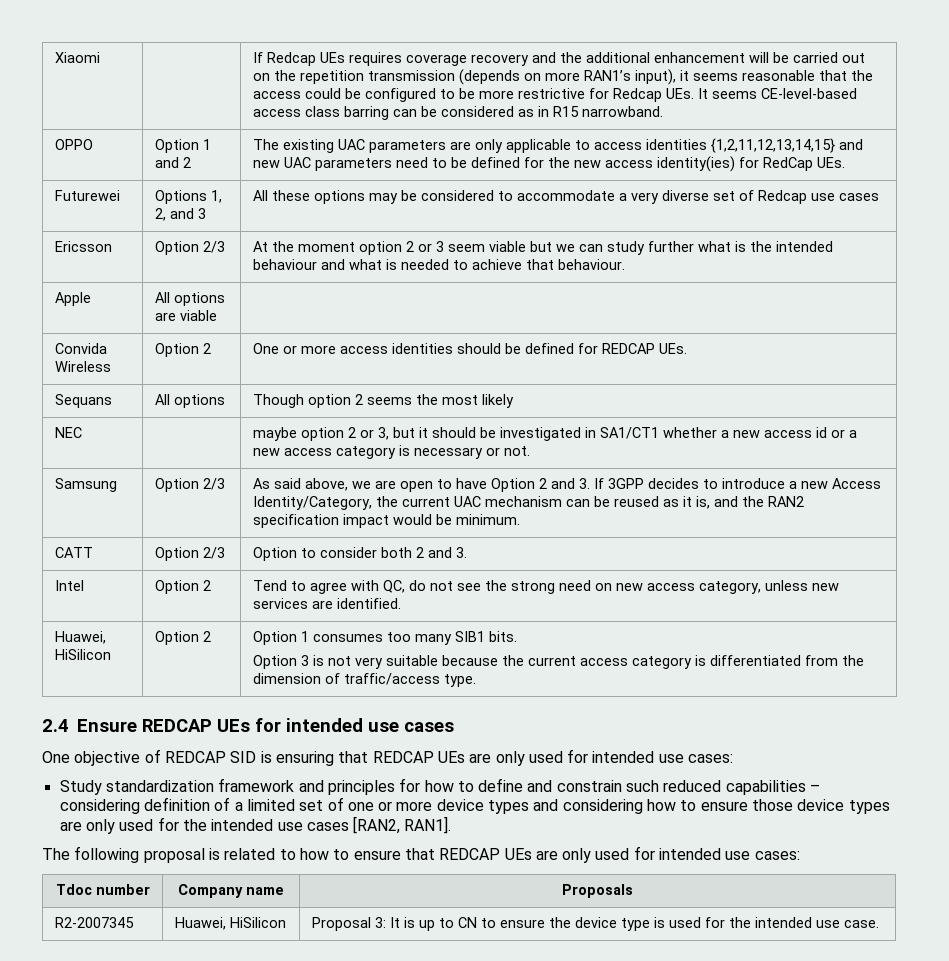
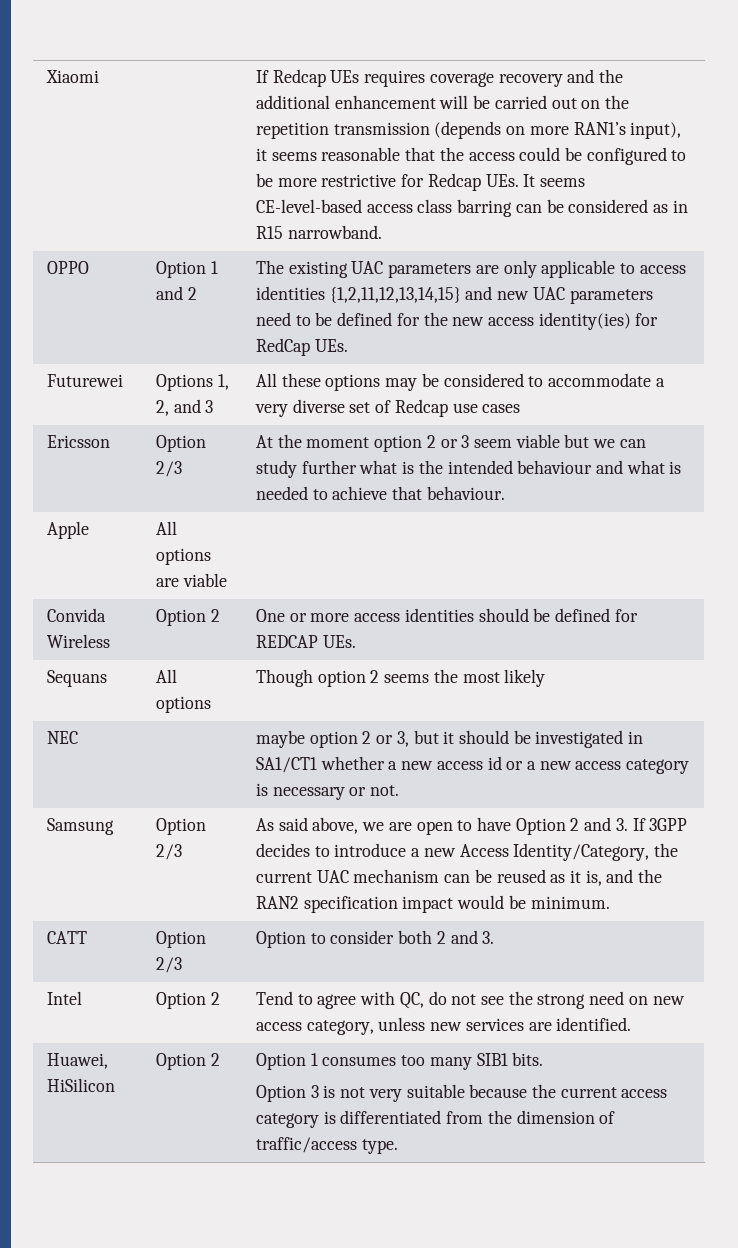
- 2.4 Ensure REDCAP UEs for intended use cases
- One objective of REDCAP SID is ensuring that REDCAP UEs are only used for intended use cases:
- Study standardization framework and principles for how to define and constrain such reduced capabilities – considering definition of a limited set of one or more device types and considering how to ensure those device types are only used for the intended use cases [RAN2, RAN1].
- The following proposal is related to how to ensure that REDCAP UEs are only used for intended use cases:
- Tdoc number | Company name | Proposals
- R2-2007345 | Huawei, HiSilicon | Proposal 3: It is up to CN to ensure the device type is used for the intended use case.

